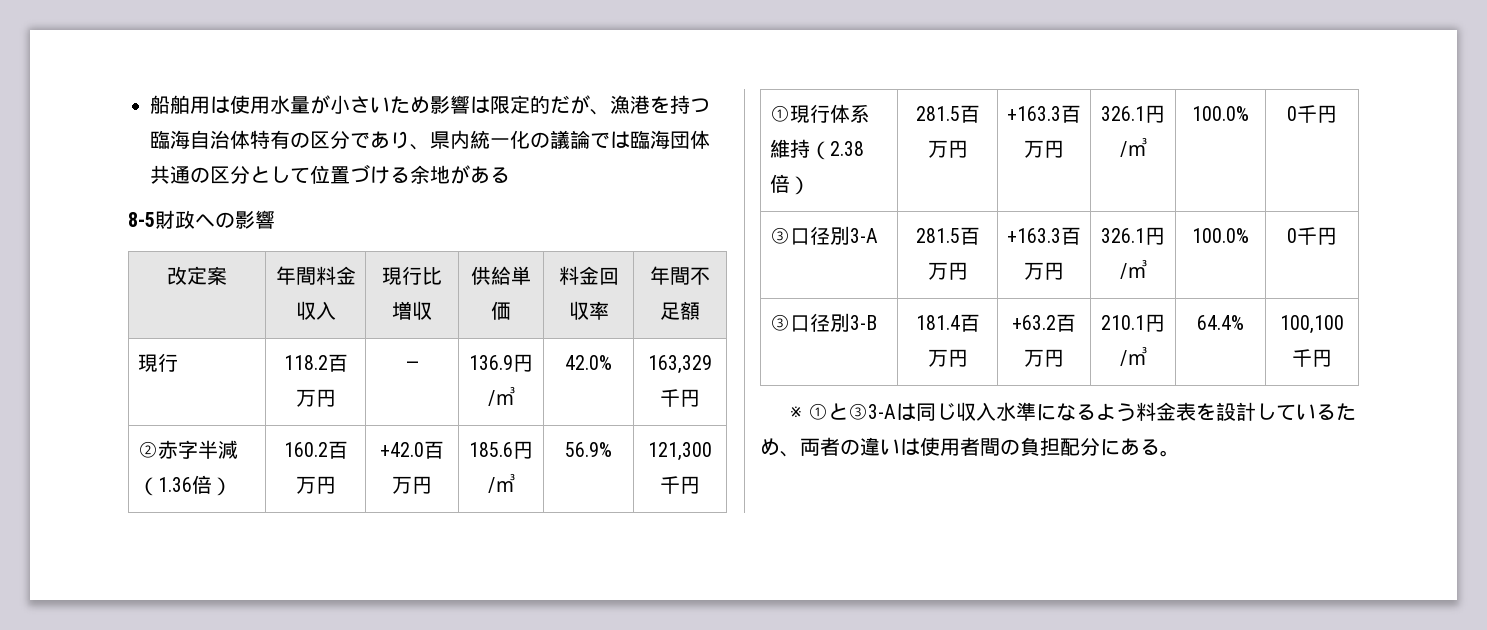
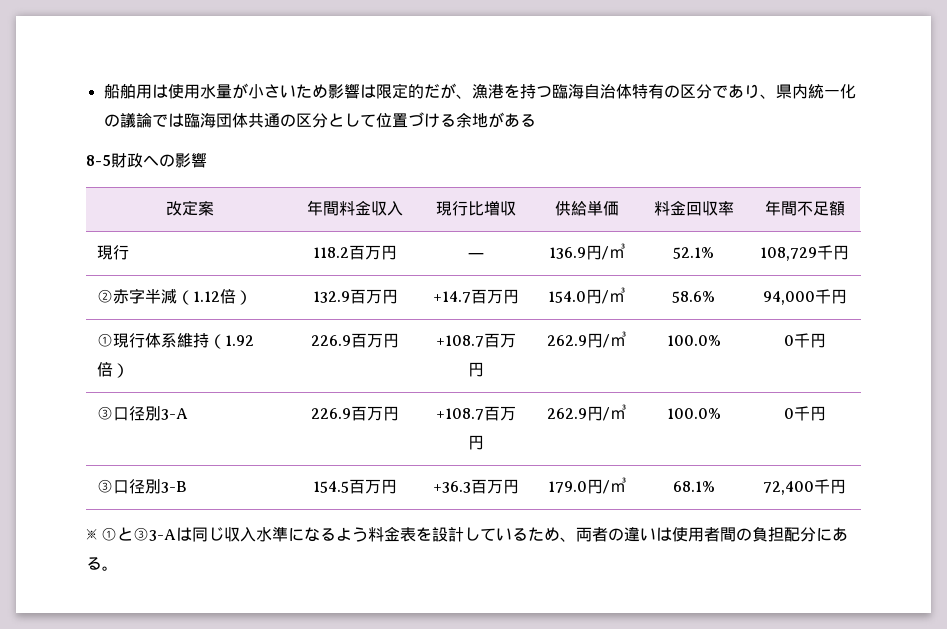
- 現行 | 118.2百万円 | ― | 136.9円/㎥ | 42.0% | 163,329千円
+ 現行 | 118.2百万円 | ― | 136.9円/㎥ | 52.1% | 108,729千円
- ②赤字半減（1.36倍） | 160.2百万円 | +42.0百万円 | 185.6円/㎥ | 56.9% | 121,300千円
+ ②赤字半減（1.12倍） | 132.9百万円 | +14.7百万円 | 154.0円/㎥ | 58.6% | 94,000千円
- ①現行体系維持（2.38倍） | 281.5百万円 | +163.3百万円 | 326.1円/㎥ | 100.0% | 0千円
+ ①現行体系維持（1.92倍） | 226.9百万円 | +108.7百万円 | 262.9円/㎥ | 100.0% | 0千円
- ③口径別3-A | 281.5百万円 | +163.3百万円 | 326.1円/㎥ | 100.0% | 0千円
+ ③口径別3-A | 226.9百万円 | +108.7百万円 | 262.9円/㎥ | 100.0% | 0千円
- ③口径別3-B | 181.4百万円 | +63.2百万円 | 210.1円/㎥ | 64.4% | 100,100千円
+ ③口径別3-B | 154.5百万円 | +36.3百万円 | 179.0円/㎥ | 68.1% | 72,400千円

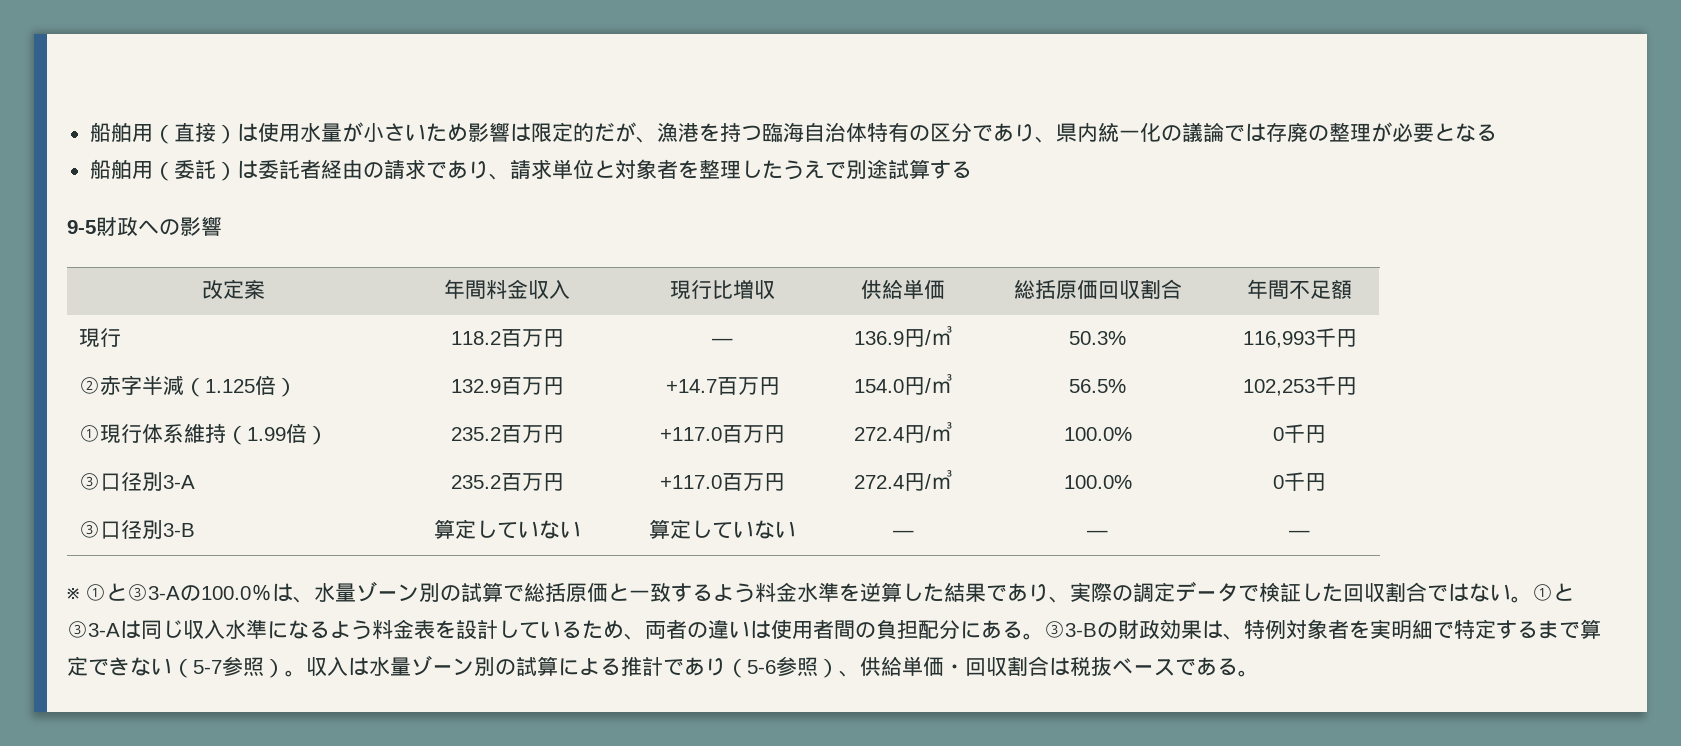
- 船舶用は使用水量が小さいため影響は限定的だが、漁港を持つ臨海自治体特有の区分であり、県内統一化の議論では臨海団体共通の区分として位置づける余地がある
- 8-5財政への影響
+ 船舶用（直接）は使用水量が小さいため影響は限定的だが、漁港を持つ臨海自治体特有の区分であり、県内統一化の議論では存廃の整理が必要となる
+ 船舶用（委託）は委託者経由の請求であり、請求単位と対象者を整理したうえで別途試算する
+ 9-5財政への影響
- 改定案 | 年間料金収入 | 現行比増収 | 供給単価 | 料金回収率 | 年間不足額
+ 改定案 | 年間料金収入 | 現行比増収 | 供給単価 | 総括原価回収割合 | 年間不足額
- 現行 | 118.2百万円 | ― | 136.9円/㎥ | 52.1% | 108,729千円
+ 現行 | 118.2百万円 | ― | 136.9円/㎥ | 50.3% | 116,993千円
- ②赤字半減（1.12倍） | 132.9百万円 | +14.7百万円 | 154.0円/㎥ | 58.6% | 94,000千円
+ ②赤字半減（1.125倍） | 132.9百万円 | +14.7百万円 | 154.0円/㎥ | 56.5% | 102,253千円
- ①現行体系維持（1.92倍） | 226.9百万円 | +108.7百万円 | 262.9円/㎥ | 100.0% | 0千円
+ ①現行体系維持（1.99倍） | 235.2百万円 | +117.0百万円 | 272.4円/㎥ | 100.0% | 0千円
- ③口径別3-A | 226.9百万円 | +108.7百万円 | 262.9円/㎥ | 100.0% | 0千円
+ ③口径別3-A | 235.2百万円 | +117.0百万円 | 272.4円/㎥ | 100.0% | 0千円
- ③口径別3-B | 154.5百万円 | +36.3百万円 | 179.0円/㎥ | 68.1% | 72,400千円
- ※ ①と③3-Aは同じ収入水準になるよう料金表を設計しているため、両者の違いは使用者間の負担配分にある。
+ ③口径別3-B | 算定していない | 算定していない | ― | ― | ―
+ ※ ①と③3-Aの100.0％は、水量ゾーン別の試算で総括原価と一致するよう料金水準を逆算した結果であり、実際の調定データで検証した回収割合ではない。①と③3-Aは同じ収入水準になるよう料金表を設計しているため、両者の違いは使用者間の負担配分にある。
+ ③3-Bの財政効果は、特例対象者を実明細で特定するまで算定できない（5-7参照）。収入は水量ゾーン別の試算による推計であり（5-6参照）、供給単価・回収割合は税抜ベースである。

